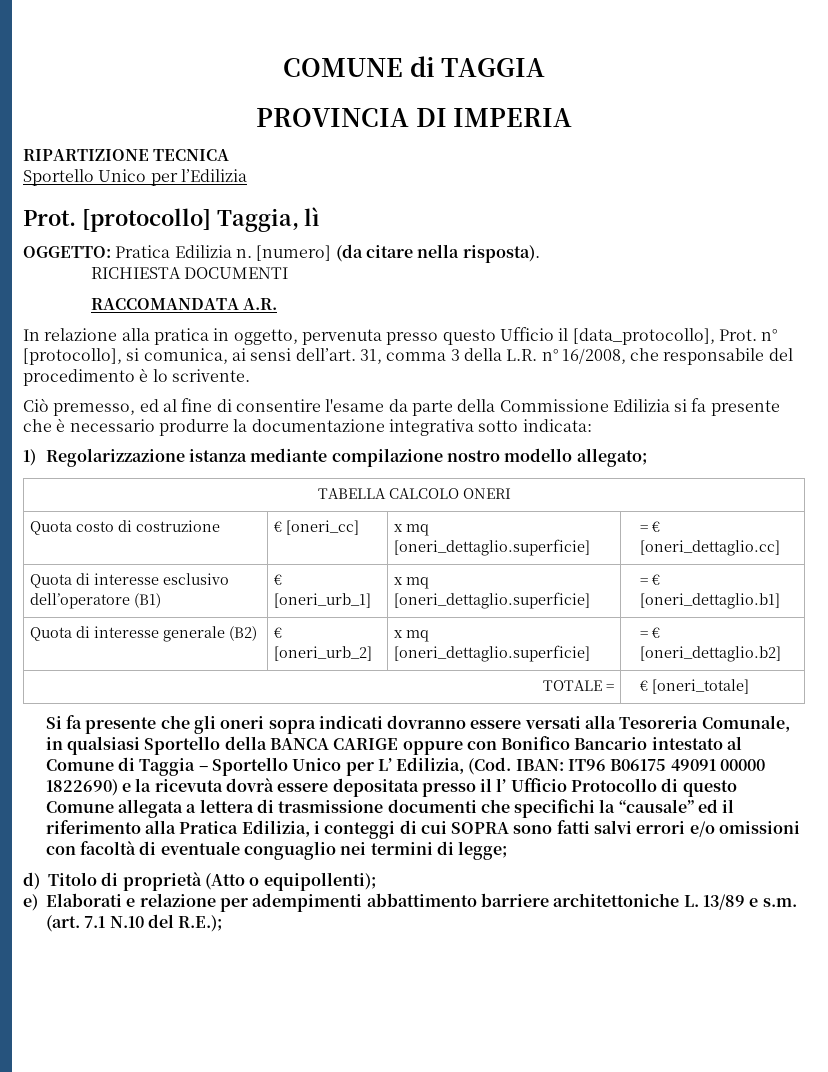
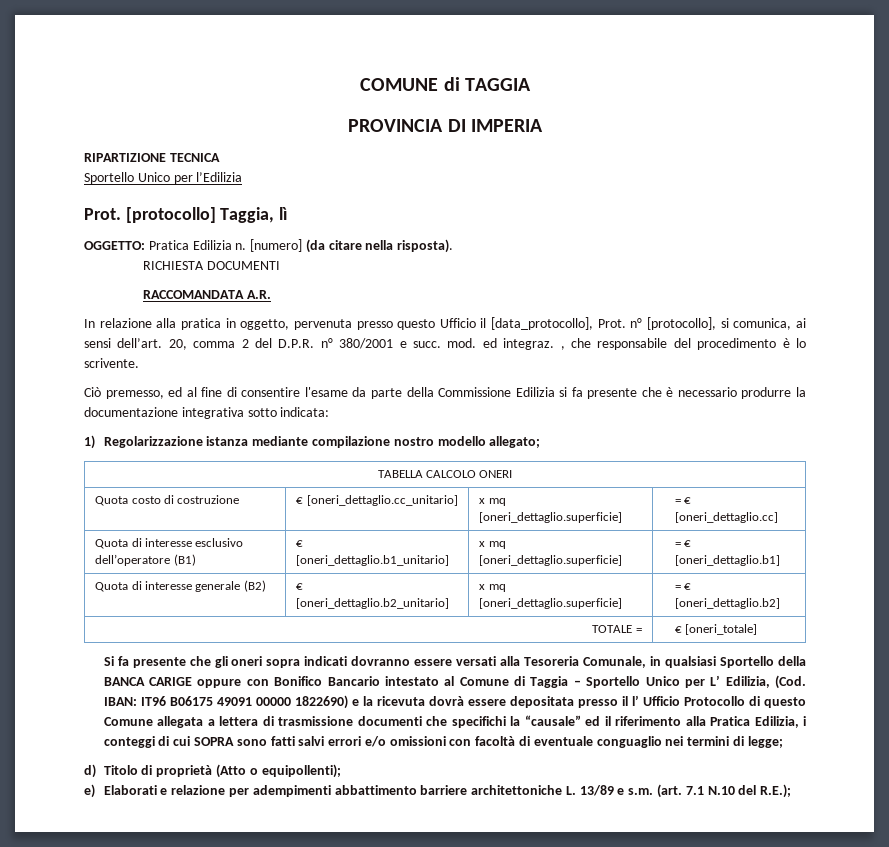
- 31, comma 3 della L.R. n° 16/2008, che responsabile del procedimento è lo scrivente.
+ 20, comma 2 del D.P.R. n° 380/2001 e succ. mod. ed integraz. , che responsabile del procedimento è lo scrivente.
- Quota costo di costruzione | € [oneri_cc] | x mq [oneri_dettaglio.superficie] | = € [oneri_dettaglio.cc]
+ Quota costo di costruzione | € [oneri_dettaglio.cc_unitario] | x mq [oneri_dettaglio.superficie] | = € [oneri_dettaglio.cc]
- Quota di interesse esclusivo dell’operatore (B1) | € [oneri_urb_1] | x mq [oneri_dettaglio.superficie] | = € [oneri_dettaglio.b1]
+ Quota di interesse esclusivo dell’operatore (B1) | € [oneri_dettaglio.b1_unitario] | x mq [oneri_dettaglio.superficie] | = € [oneri_dettaglio.b1]
- Quota di interesse generale (B2) | € [oneri_urb_2] | x mq [oneri_dettaglio.superficie] | = € [oneri_dettaglio.b2]
+ Quota di interesse generale (B2) | € [oneri_dettaglio.b2_unitario] | x mq [oneri_dettaglio.superficie] | = € [oneri_dettaglio.b2]

